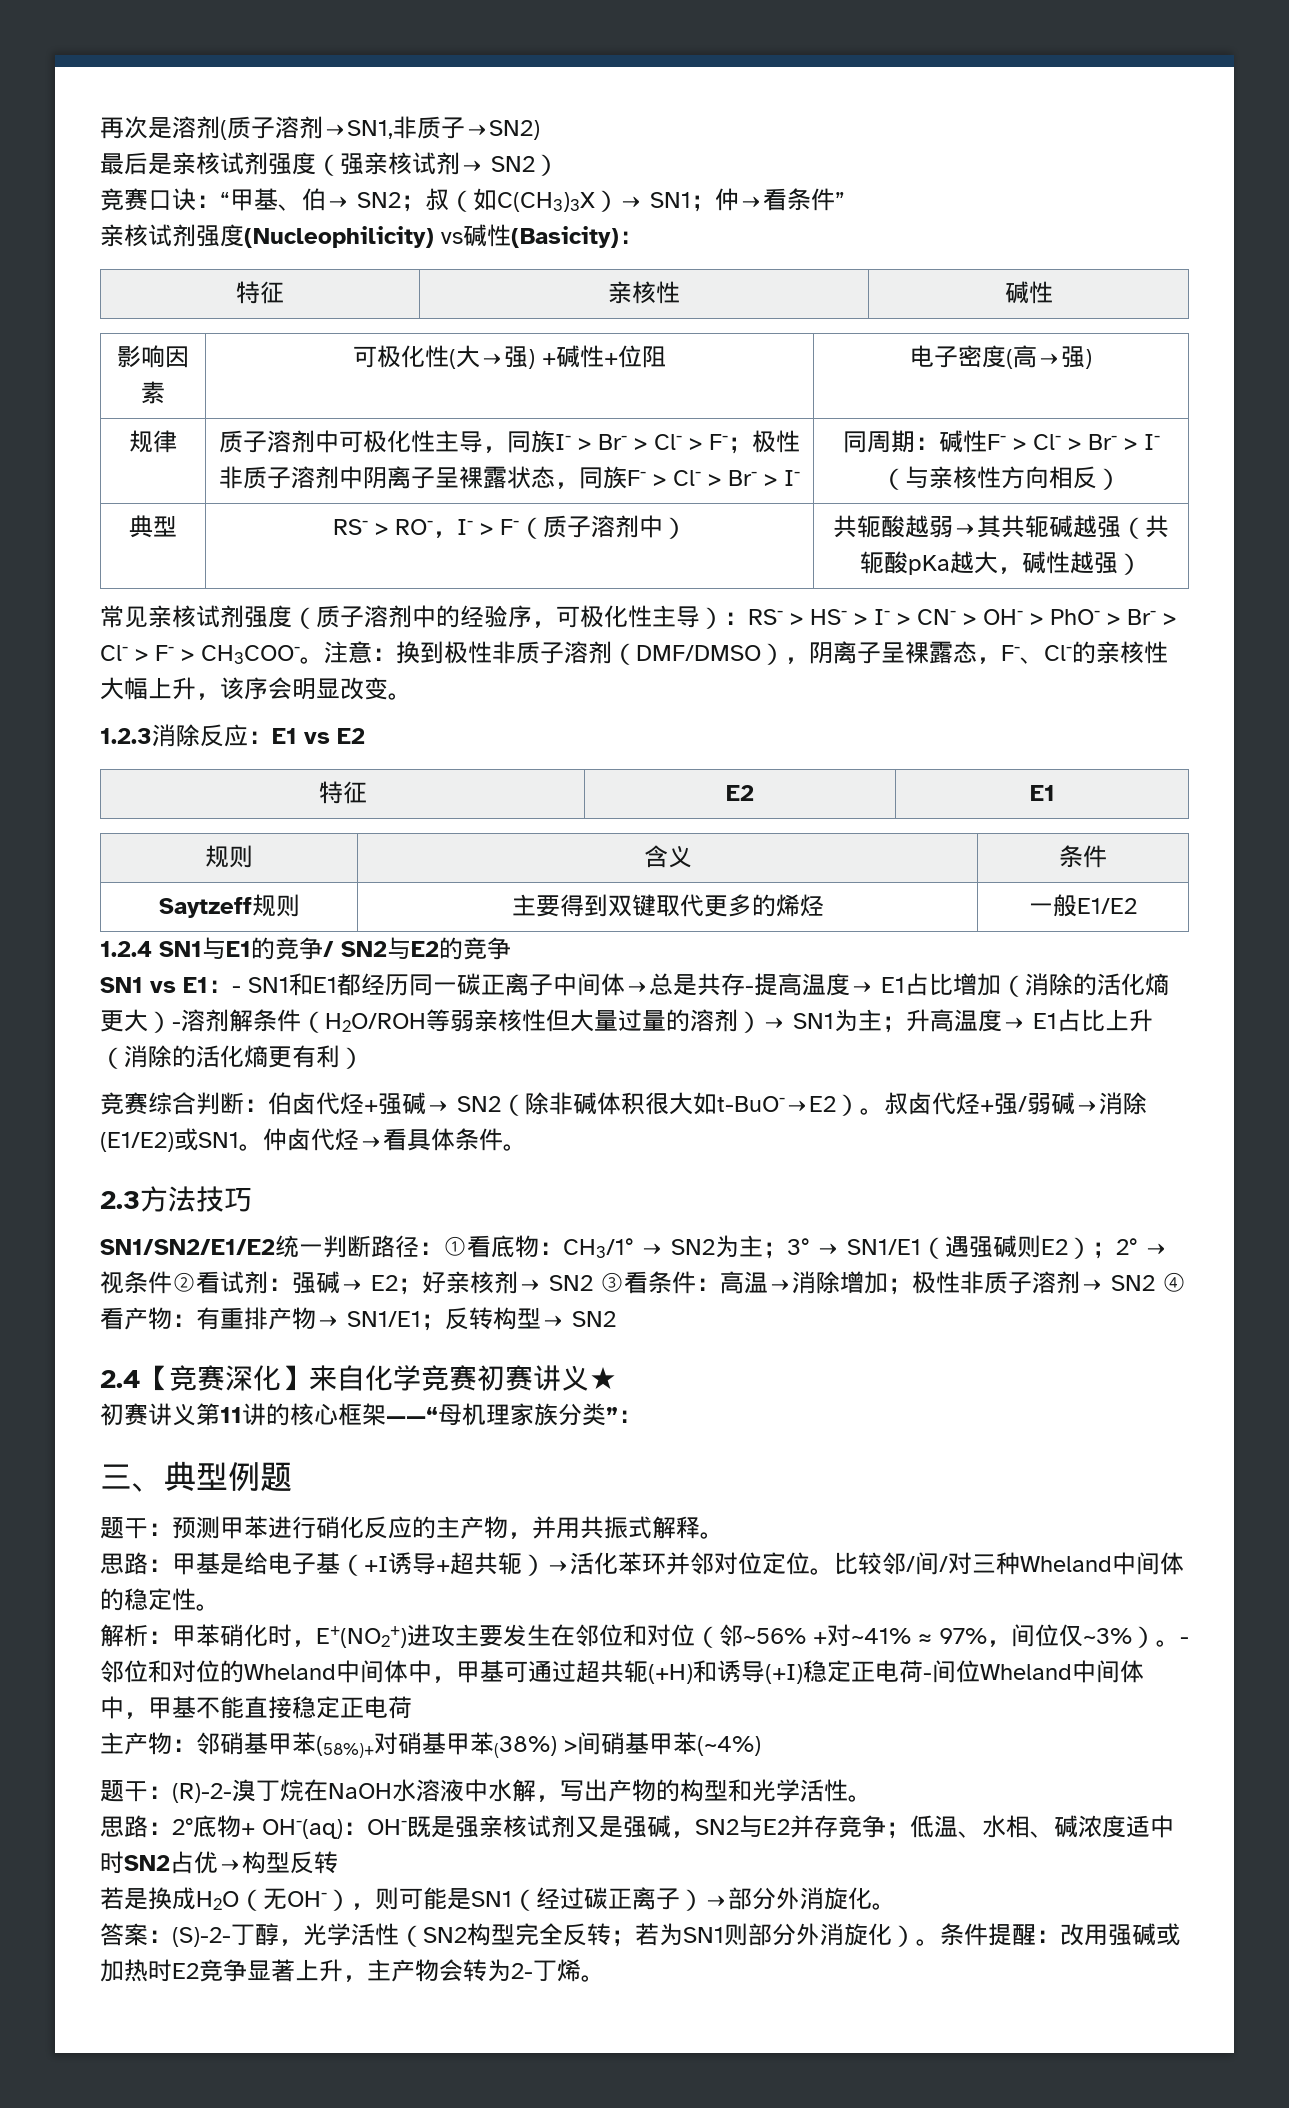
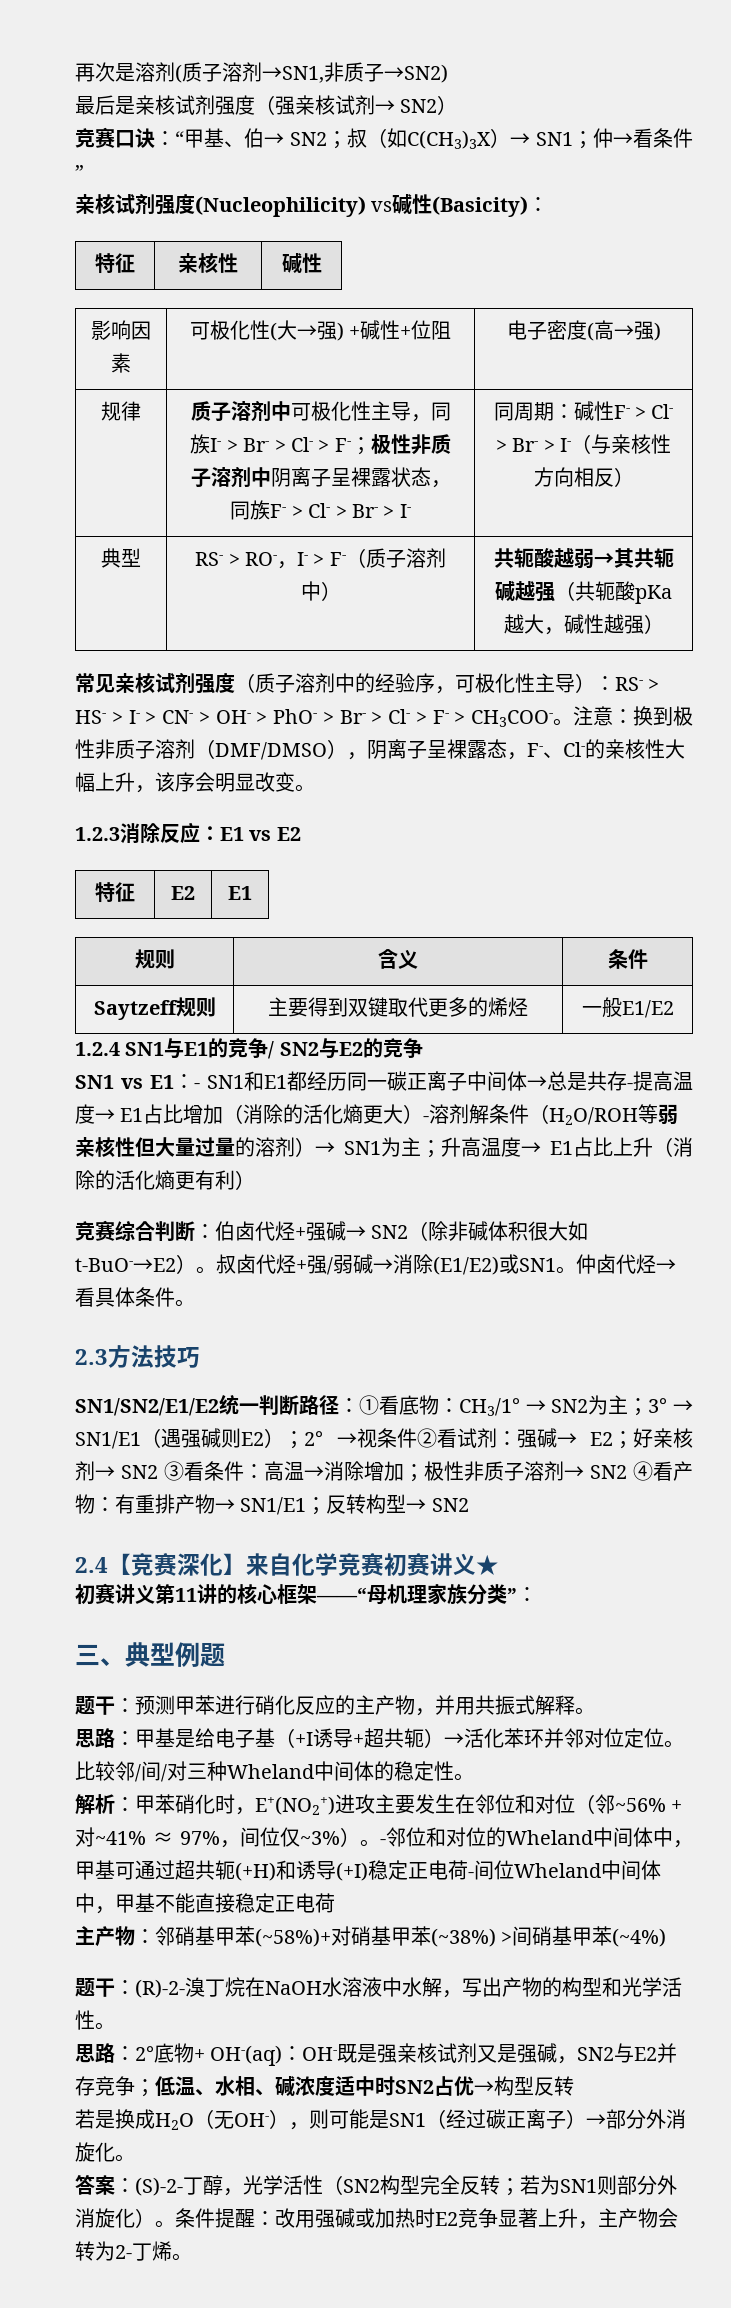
- 主产物：邻硝基甲苯(58%)+对硝基甲苯(38%) >间硝基甲苯(~4%)
+ 主产物：邻硝基甲苯(~58%)+对硝基甲苯(~38%) >间硝基甲苯(~4%)

